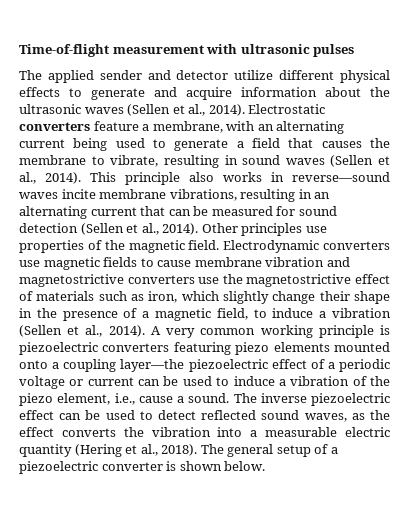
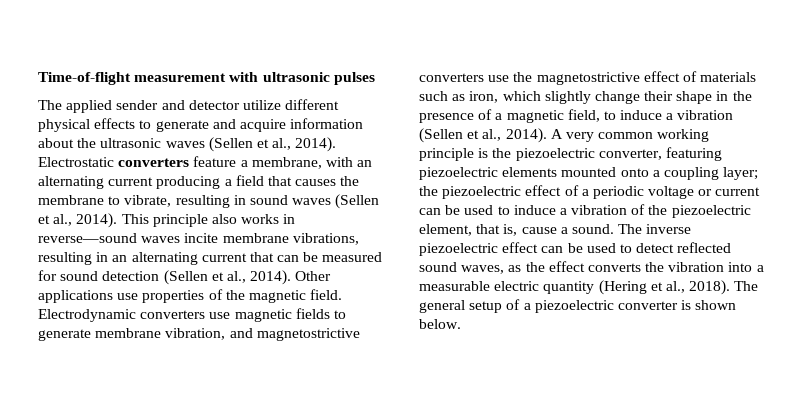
- Electrostatic converters feature a membrane, with an alternating current being used to generate a field that causes the membrane to vibrate, resulting in sound waves (Sellen et al., 2014).
+ Electrostatic converters feature a membrane, with an alternating current producing a field that causes the membrane to vibrate, resulting in sound waves (Sellen et al., 2014).
- Other principles use properties of the magnetic field.
+ Other applications use properties of the magnetic field.
- Electrodynamic converters use magnetic fields to cause membrane vibration and magnetostrictive converters use the magnetostrictive effect of materials such as iron, which slightly change their shape in the presence of a magnetic field, to induce a vibration (Sellen et al., 2014).
+ Electrodynamic converters use magnetic fields to generate membrane vibration, and magnetostrictive converters use the magnetostrictive effect of materials such as iron, which slightly change their shape in the presence of a magnetic field, to induce a vibration (Sellen et al., 2014).
- A very common working principle is piezoelectric converters featuring piezo elements mounted onto a coupling layer—the piezoelectric effect of a periodic voltage or current can be used to induce a vibration of the piezo element, i.e., cause a sound.
+ A very common working principle is the piezoelectric converter, featuring piezoelectric elements mounted onto a coupling layer; the piezoelectric effect of a periodic voltage or current can be used to induce a vibration of the piezoelectric element, that is, cause a sound.

